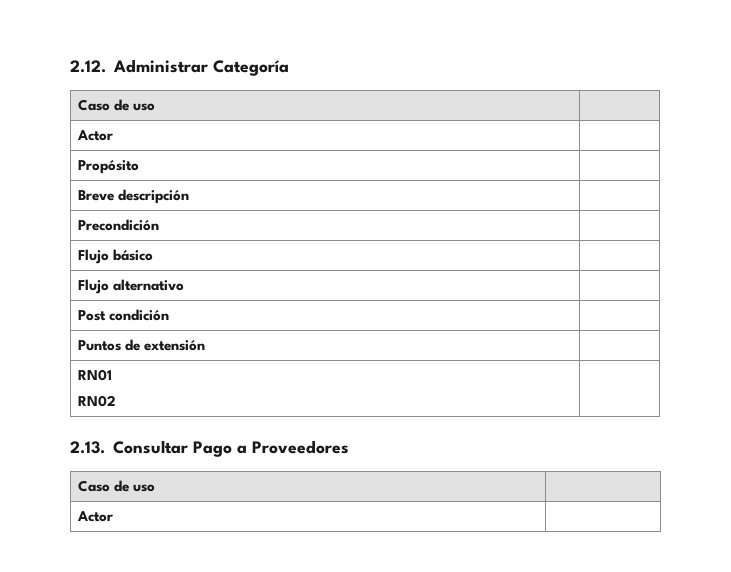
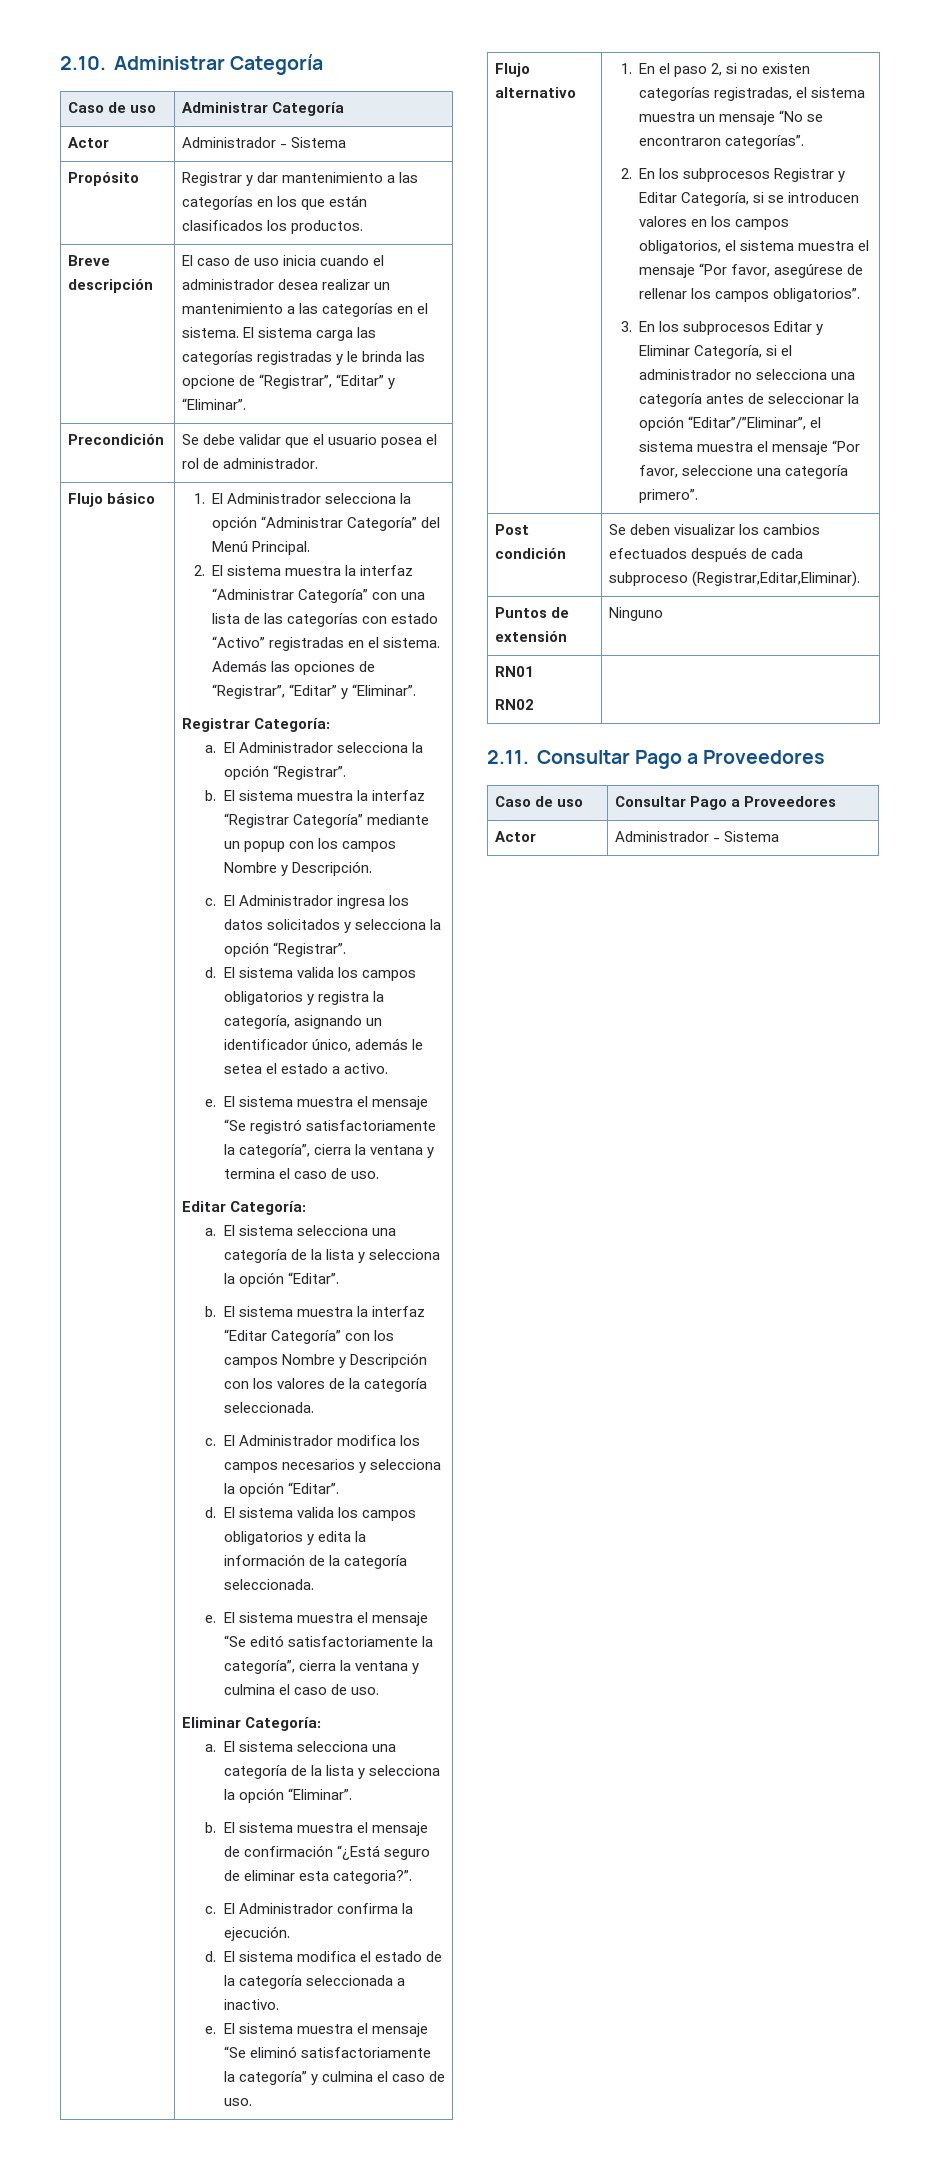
- 2.12. Administrar Categoría
- Caso de uso |
- Actor |
- Propósito |
- Breve descripción |
- Precondición |
- Flujo básico |
- Flujo alternativo |
- Post condición |
+ 2.10. Administrar Categoría
+ Caso de uso | Administrar Categoría
+ Actor | Administrador - Sistema
+ Propósito | Registrar y dar mantenimiento a las categorías en los que están clasificados los productos.
+ Breve descripción | El caso de uso inicia cuando el administrador desea realizar un mantenimiento a las categorías en el sistema. El sistema carga las categorías registradas y le brinda las opcione de “Registrar”, “Editar” y “Eliminar”.
+ Precondición | Se debe validar que el usuario posea el rol de administrador.
+ Flujo básico | 1. El Administrador selecciona la opción “Administrar Categoría” del Menú Principal.
+ 2. El sistema muestra la interfaz “Administrar Categoría” con una lista de las categorías con estado “Activo” registradas en el sistema. Además las opciones de “Registrar”, “Editar” y “Eliminar”.
+ Registrar Categoría:
+ a. El Administrador selecciona la opción “Registrar”.
+ b. El sistema muestra la interfaz “Registrar Categoría” mediante un popup con los campos Nombre y Descripción.
+ c. El Administrador ingresa los datos solicitados y selecciona la opción “Registrar”.
+ d. El sistema valida los campos obligatorios y registra la categoría, asignando un identificador único, además le setea el estado a activo.
+ e. El sistema muestra el mensaje “Se registró satisfactoriamente la categoría”, cierra la ventana y termina el caso de uso.
+ Editar Categoría:
+ a. El sistema selecciona una categoría de la lista y selecciona la opción “Editar”.
+ b. El sistema muestra la interfaz “Editar Categoría” con los campos Nombre y Descripción con los valores de la categoría seleccionada.
+ c. El Administrador modifica los campos necesarios y selecciona la opción “Editar”.
+ d. El sistema valida los campos obligatorios y edita la información de la categoría seleccionada.
+ e. El sistema muestra el mensaje “Se editó satisfactoriamente la categoría”, cierra la ventana y culmina el caso de uso.
+ Eliminar Categoría:
+ a. El sistema selecciona una categoría de la lista y selecciona la opción “Eliminar”.
+ b. El sistema muestra el mensaje de confirmación “¿Está seguro de eliminar esta categoria?”.
+ c. El Administrador confirma la ejecución.
+ d. El sistema modifica el estado de la categoría seleccionada a inactivo.
+ e. El sistema muestra el mensaje “Se eliminó satisfactoriamente la categoría” y culmina el caso de uso.
+ Flujo alternativo | 1. En el paso 2, si no existen categorías registradas, el sistema muestra un mensaje “No se encontraron categorías”.
+ 2. En los subprocesos Registrar y Editar Categoría, si se introducen valores en los campos obligatorios, el sistema muestra el mensaje “Por favor, asegúrese de rellenar los campos obligatorios”.
+ 3. En los subprocesos Editar y Eliminar Categoría, si el administrador no selecciona una categoría antes de seleccionar la opción “Editar”/”Eliminar”, el sistema muestra el mensaje “Por favor, seleccione una categoría primero”.
+ Post condición | Se deben visualizar los cambios efectuados después de cada subproceso (Registrar,Editar,Eliminar).
- Puntos de extensión |
+ Puntos de extensión | Ninguno
- 2.13. Consultar Pago a Proveedores
- Caso de uso |
- Actor |
+ 2.11. Consultar Pago a Proveedores
+ Caso de uso | Consultar Pago a Proveedores
+ Actor | Administrador - Sistema

